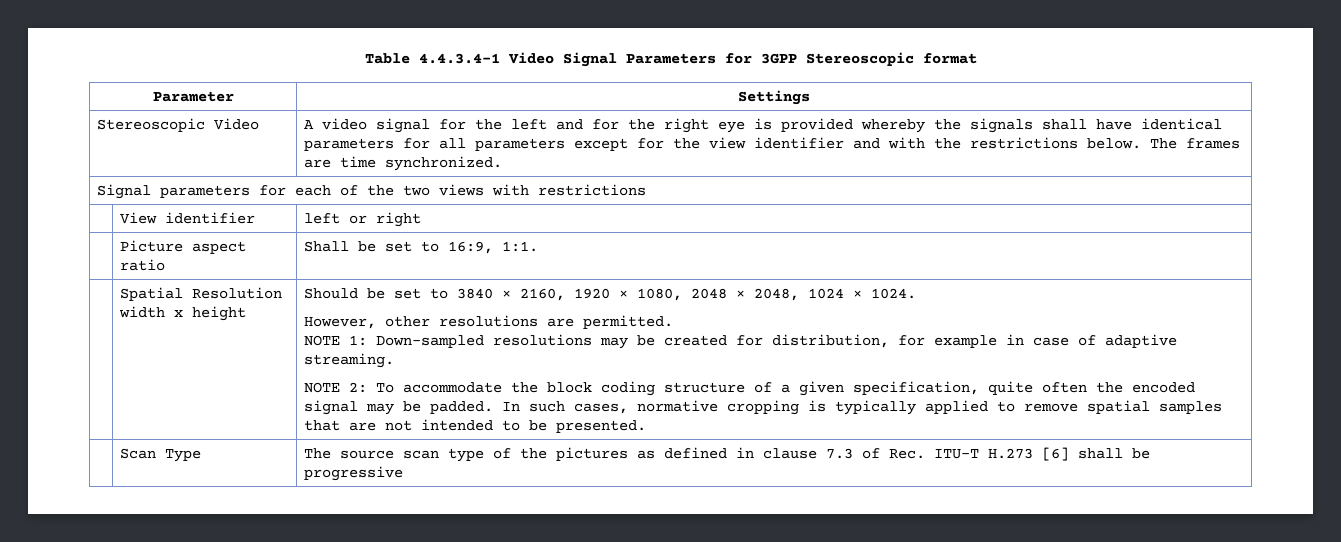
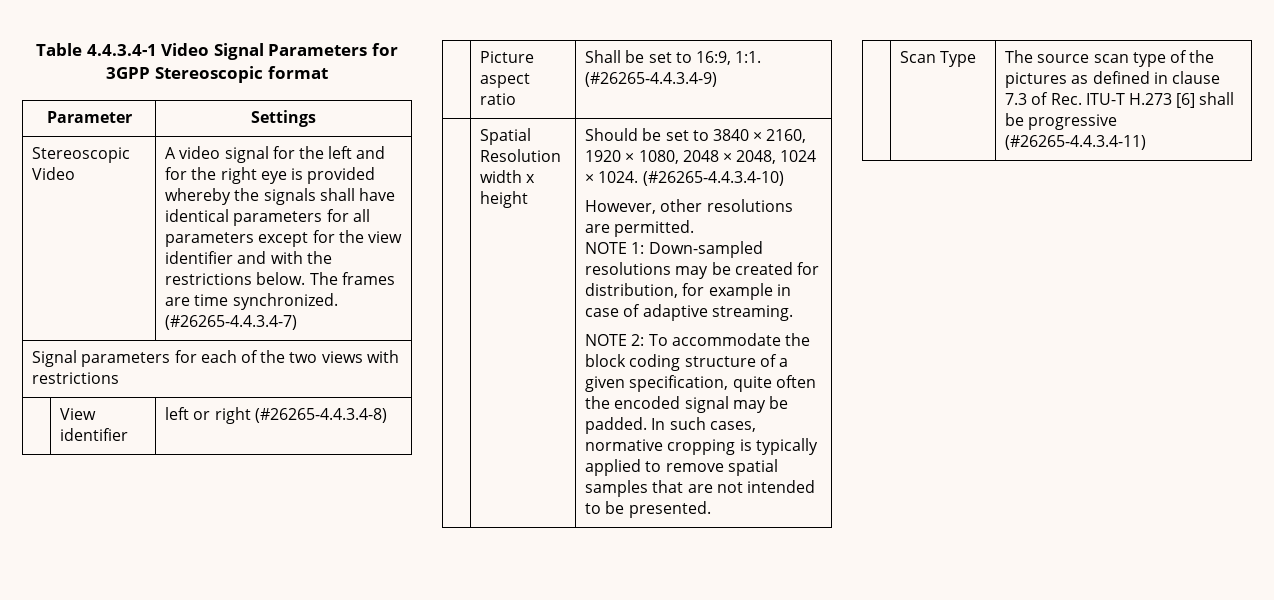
+ (#26265-4.4.3.4-7)
- | View identifier | left or right
+ | View identifier | left or right (#26265-4.4.3.4-8)
- | Picture aspect ratio | Shall be set to 16:9, 1:1.
+ | Picture aspect ratio | Shall be set to 16:9, 1:1. (#26265-4.4.3.4-9)
+ (#26265-4.4.3.4-10)
- | Scan Type | The source scan type of the pictures as defined in clause 7.3 of Rec. ITU-T H.273 [6] shall be progressive
+ | Scan Type | The source scan type of the pictures as defined in clause 7.3 of Rec. ITU-T H.273 [6] shall be progressive (#26265-4.4.3.4-11)

